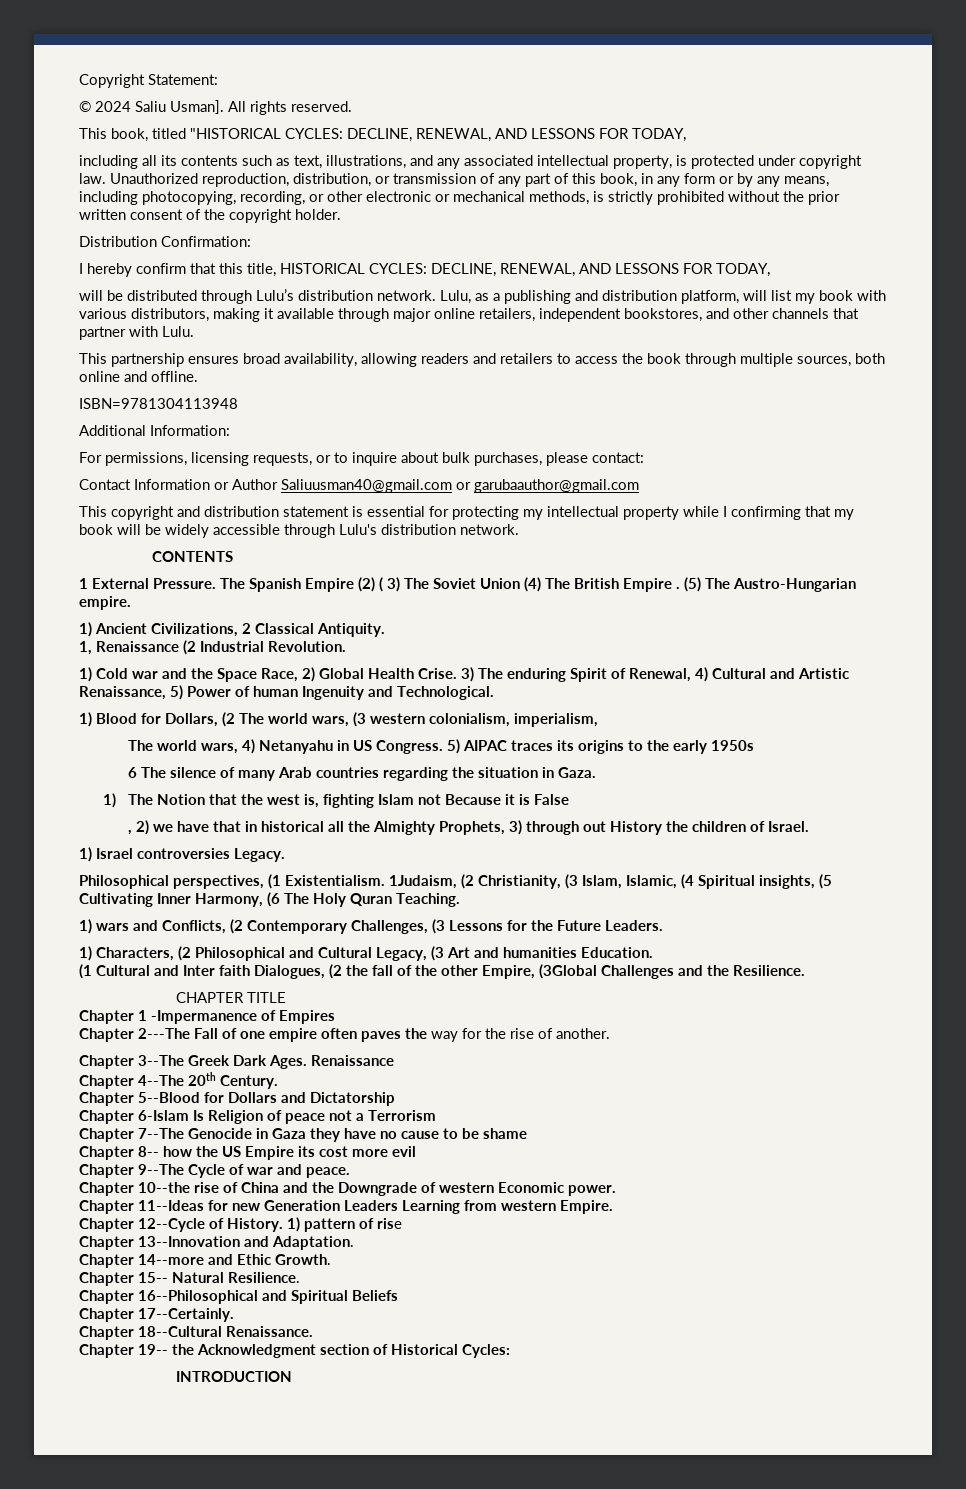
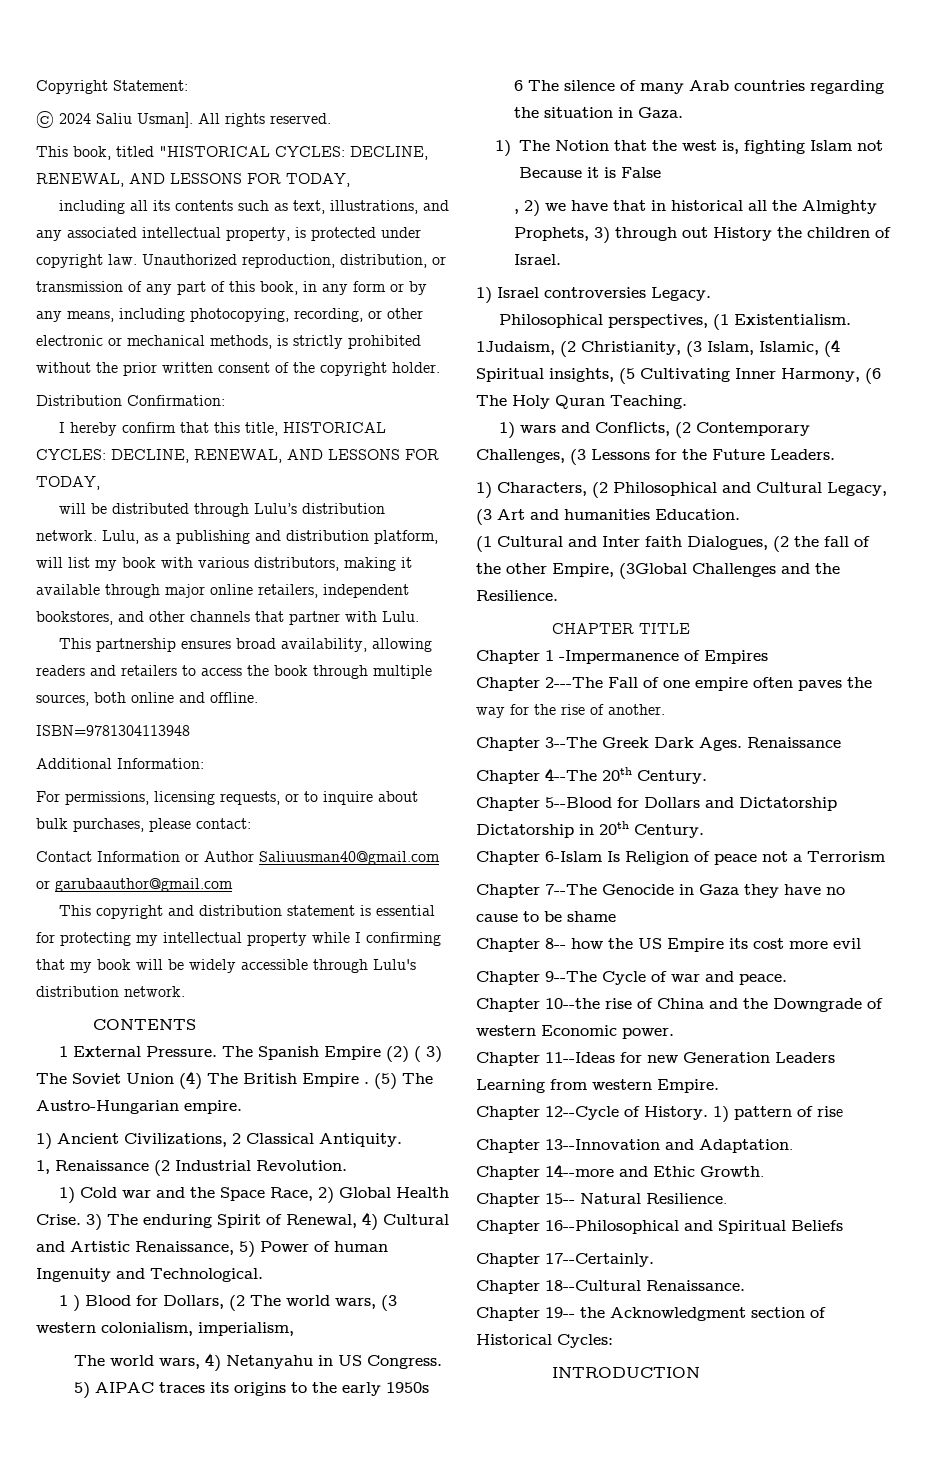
- 1) Blood for Dollars, (2 The world wars, (3 western colonialism, imperialism,
+ 1 ) Blood for Dollars, (2 The world wars, (3 western colonialism, imperialism,
- Chapter 5--Blood for Dollars and Dictatorship
+ Chapter 5--Blood for Dollars and Dictatorship Dictatorship in 20th Century.

